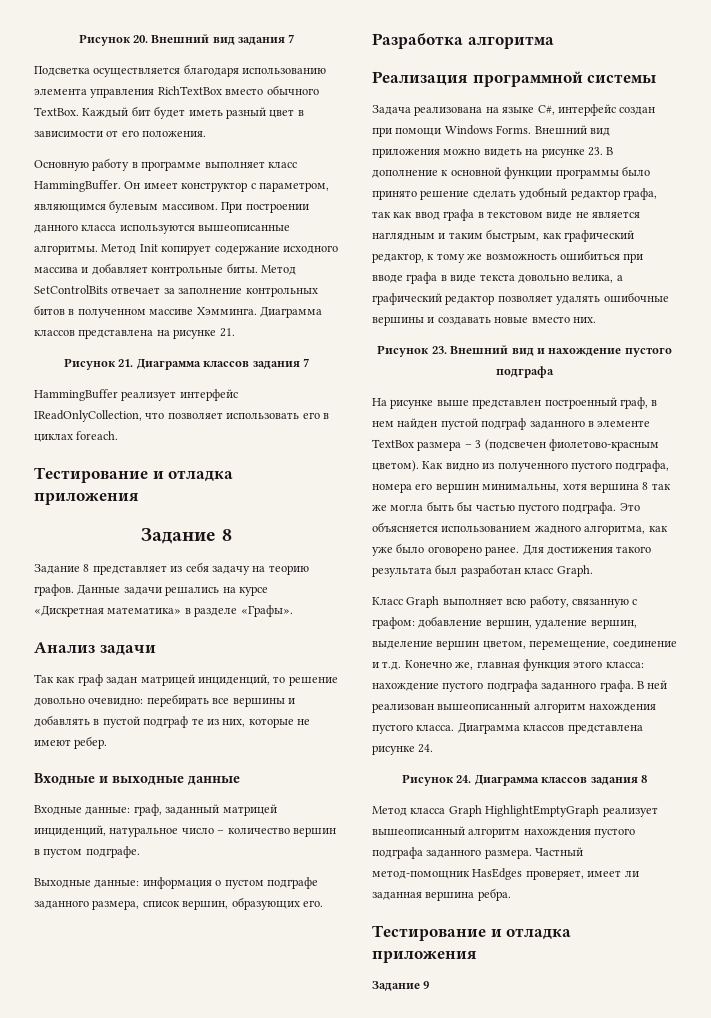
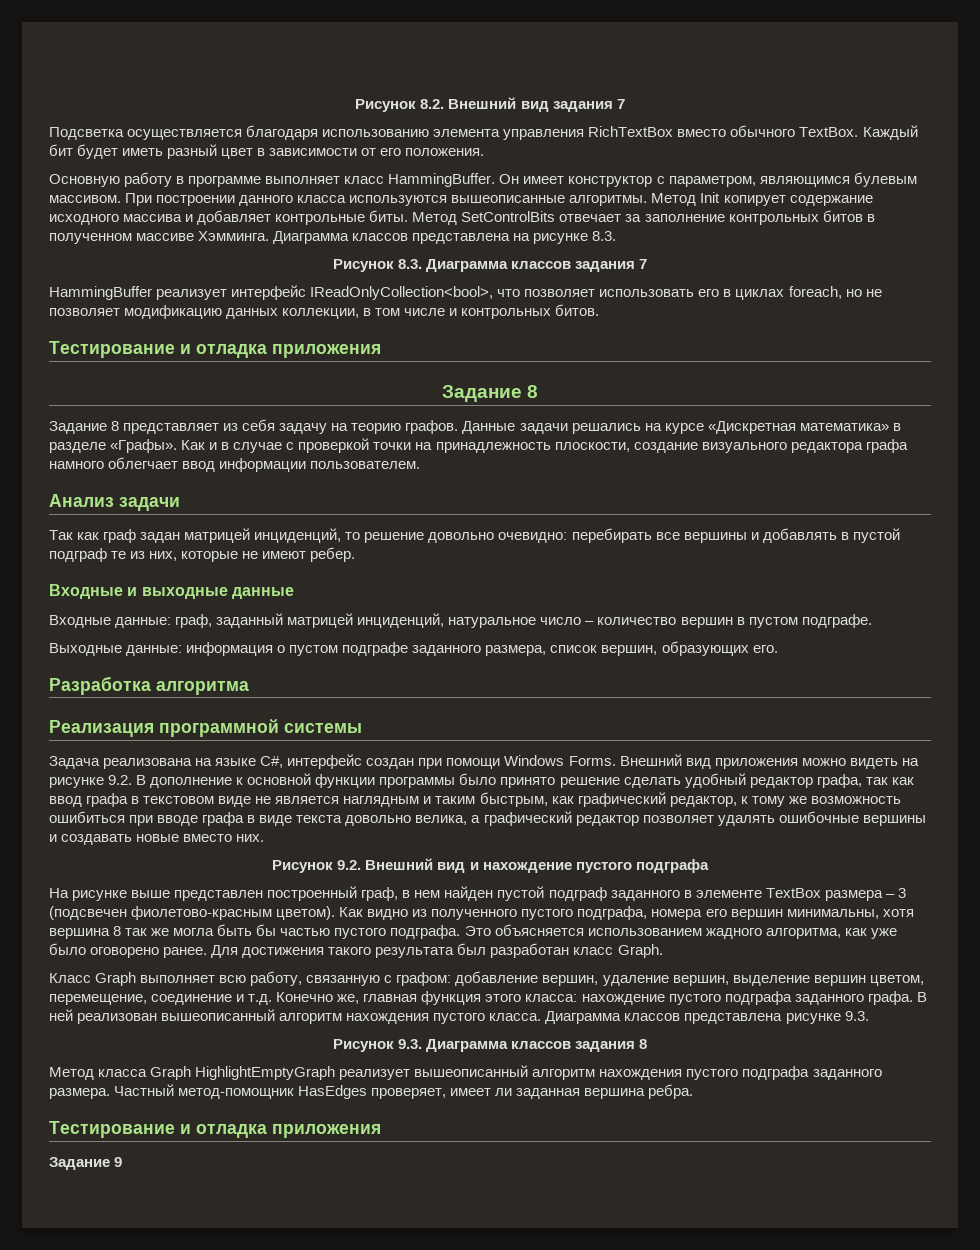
- Рисунок 20. Внешний вид задания 7
+ Рисунок 8.2. Внешний вид задания 7
- Диаграмма классов представлена на рисунке 21.
- Рисунок 21. Диаграмма классов задания 7
+ Диаграмма классов представлена на рисунке 8.3.
+ Рисунок 8.3. Диаграмма классов задания 7
- HammingBuffer реализует интерфейс IReadOnlyCollection, что позволяет использовать его в циклах foreach.
+ HammingBuffer реализует интерфейс IReadOnlyCollection<bool>, что позволяет использовать его в циклах foreach, но не позволяет модификацию данных коллекции, в том числе и контрольных битов.
+ Как и в случае с проверкой точки на принадлежность плоскости, создание визуального редактора графа намного облегчает ввод информации пользователем.
- Внешний вид приложения можно видеть на рисунке 23. В дополнение к основной функции программы было принято решение сделать удобный редактор графа, так как ввод графа в текстовом виде не является наглядным и таким быстрым, как графический редактор, к тому же возможность ошибиться при вводе графа в виде текста довольно велика, а графический редактор позволяет удалять ошибочные вершины и создавать новые вместо них.
+ Внешний вид приложения можно видеть на рисунке 9.2. В дополнение к основной функции программы было принято решение сделать удобный редактор графа, так как ввод графа в текстовом виде не является наглядным и таким быстрым, как графический редактор, к тому же возможность ошибиться при вводе графа в виде текста довольно велика, а графический редактор позволяет удалять ошибочные вершины и создавать новые вместо них.
- Рисунок 23. Внешний вид и нахождение пустого подграфа
+ Рисунок 9.2. Внешний вид и нахождение пустого подграфа
- Диаграмма классов представлена рисунке 24.
- Рисунок 24. Диаграмма классов задания 8
+ Диаграмма классов представлена рисунке 9.3.
+ Рисунок 9.3. Диаграмма классов задания 8

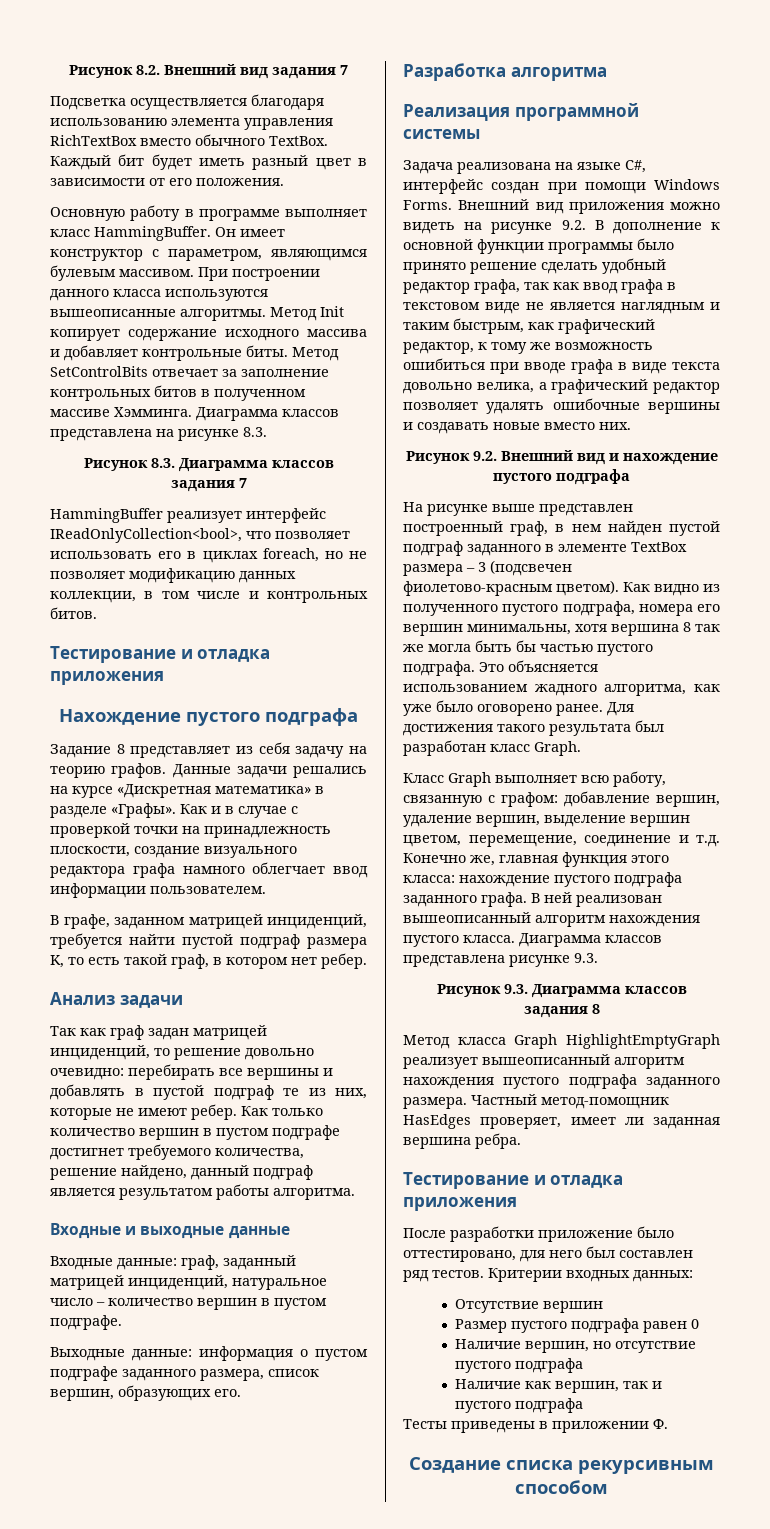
  HammingBuffer реализует интерфейс IReadOnlyCollection<bool>, что позволяет использовать его в циклах foreach, но не позволяет модификацию данных коллекции, в том числе и контрольных битов.
  Тестирование и отладка приложения
- Задание 8
+ Нахождение пустого подграфа
+ В графе, заданном матрицей инциденций, требуется найти пустой подграф размера K, то есть такой граф, в котором нет ребер.
+ Как только количество вершин в пустом подграфе достигнет требуемого количества, решение найдено, данный подграф является результатом работы алгоритма.
- Задание 9
+ После разработки приложение было оттестировано, для него был составлен ряд тестов. Критерии входных данных:
+ Отсутствие вершин
+ Размер пустого подграфа равен 0
+ Наличие вершин, но отсутствие пустого подграфа
+ Наличие как вершин, так и пустого подграфа
+ Тесты приведены в приложении Ф.
+ Создание списка рекурсивным способом

